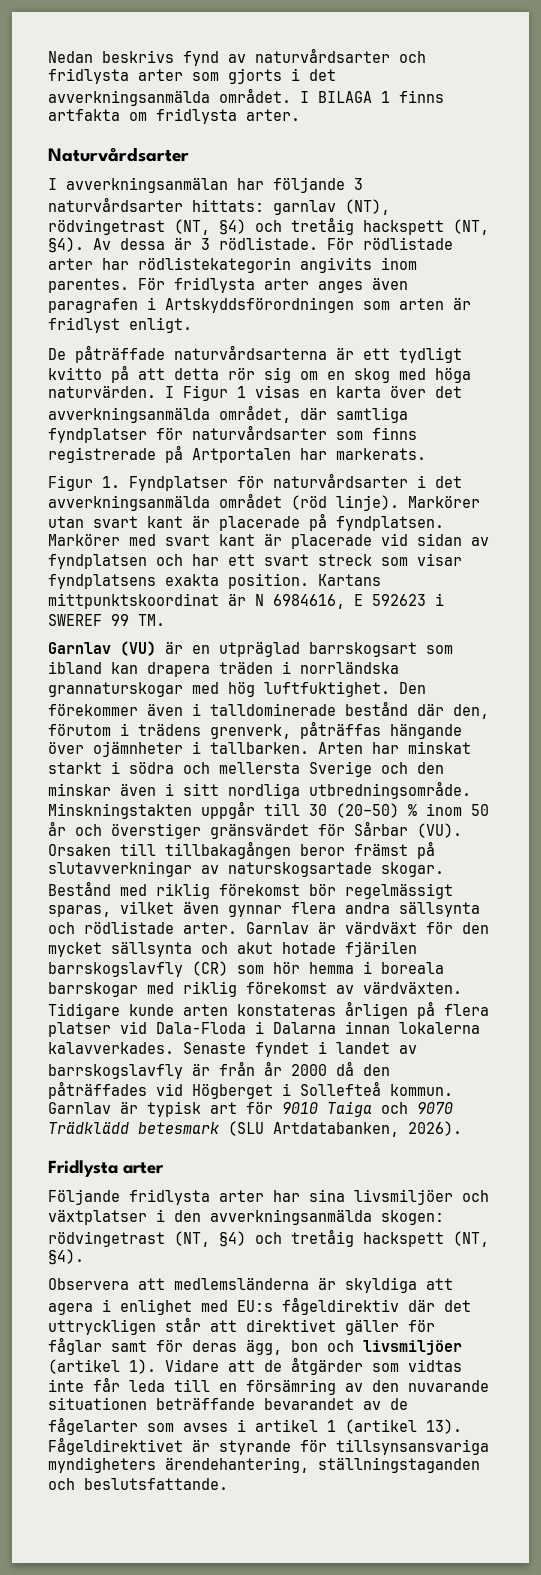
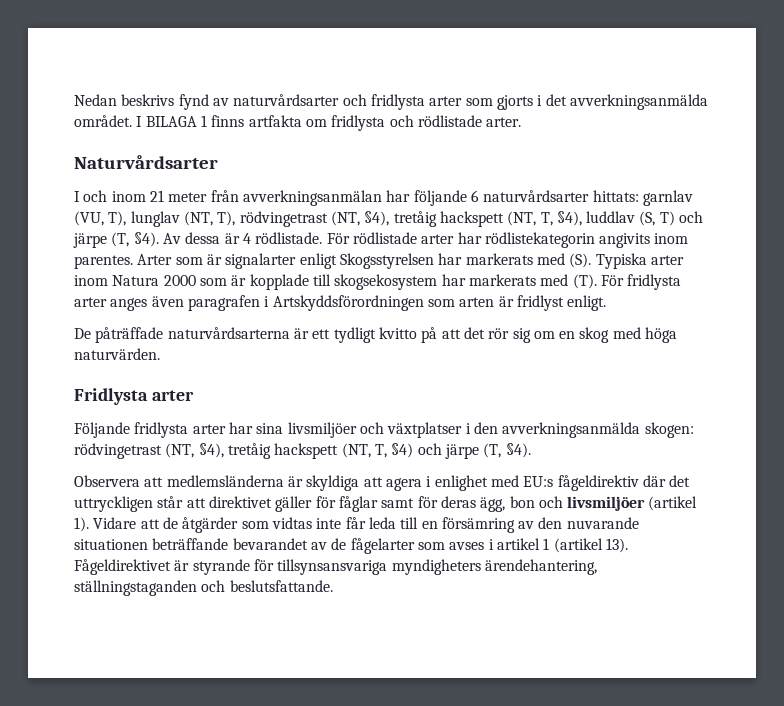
- I BILAGA 1 finns artfakta om fridlysta arter.
+ I BILAGA 1 finns artfakta om fridlysta och rödlistade arter.
- I avverkningsanmälan har följande 3 naturvårdsarter hittats: garnlav (NT), rödvingetrast (NT, §4) och tretåig hackspett (NT, §4).
+ I och inom 21 meter från avverkningsanmälan har följande 6 naturvårdsarter hittats: garnlav (VU, T), lunglav (NT, T), rödvingetrast (NT, §4), tretåig hackspett (NT, T, §4), luddlav (S, T) och järpe (T, §4).
- Av dessa är 3 rödlistade.
+ Av dessa är 4 rödlistade.
- För fridlysta arter anges även paragrafen i Artskyddsförordningen som arten är fridlyst enligt.
+ Arter som är signalarter enligt Skogsstyrelsen har markerats med (S). Typiska arter inom Natura 2000 som är kopplade till skogsekosystem har markerats med (T). För fridlysta arter anges även paragrafen i Artskyddsförordningen som arten är fridlyst enligt.
- De påträffade naturvårdsarterna är ett tydligt kvitto på att detta rör sig om en skog med höga naturvärden. I Figur 1 visas en karta över det avverkningsanmälda området, där samtliga fyndplatser för naturvårdsarter som finns registrerade på Artportalen har markerats.
- Figur 1. Fyndplatser för naturvårdsarter i det avverkningsanmälda området (röd linje). Markörer utan svart kant är placerade på fyndplatsen. Markörer med svart kant är placerade vid sidan av fyndplatsen och har ett svart streck som visar fyndplatsens exakta position. Kartans mittpunktskoordinat är N 6984616, E 592623 i SWEREF 99 TM.
- Garnlav (VU) är en utpräglad barrskogsart som ibland kan drapera träden i norrländska grannaturskogar med hög luftfuktighet. Den förekommer även i talldominerade bestånd där den, förutom i trädens grenverk, påträffas hängande över ojämnheter i tallbarken. Arten har minskat starkt i södra och mellersta Sverige och den minskar även i sitt nordliga utbredningsområde. Minskningstakten uppgår till 30 (20–50) % inom 50 år och överstiger gränsvärdet för Sårbar (VU). Orsaken till tillbakagången beror främst på slutavverkningar av naturskogsartade skogar. Bestånd med riklig förekomst bör regelmässigt sparas, vilket även gynnar flera andra sällsynta och rödlistade arter. Garnlav är värdväxt för den mycket sällsynta och akut hotade fjärilen barrskogslavfly (CR) som hör hemma i boreala barrskogar med riklig förekomst av värdväxten. Tidigare kunde arten konstateras årligen på flera platser vid Dala-Floda i Dalarna innan lokalerna kalavverkades. Senaste fyndet i landet av barrskogslavfly är från år 2000 då den påträffades vid Högberget i Sollefteå kommun. Garnlav är typisk art för 9010 Taiga och 9070 Trädklädd betesmark (SLU Artdatabanken, 2026).
+ De påträffade naturvårdsarterna är ett tydligt kvitto på att det rör sig om en skog med höga naturvärden.
- Följande fridlysta arter har sina livsmiljöer och växtplatser i den avverkningsanmälda skogen: rödvingetrast (NT, §4) och tretåig hackspett (NT, §4).
+ Följande fridlysta arter har sina livsmiljöer och växtplatser i den avverkningsanmälda skogen: rödvingetrast (NT, §4), tretåig hackspett (NT, T, §4) och järpe (T, §4).

